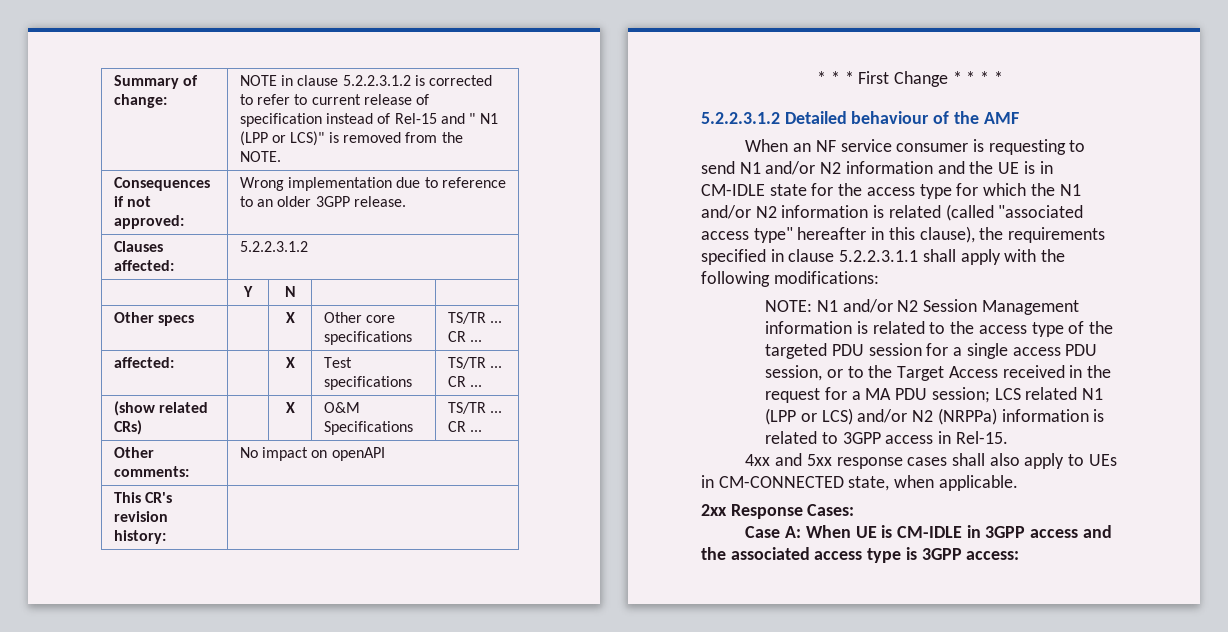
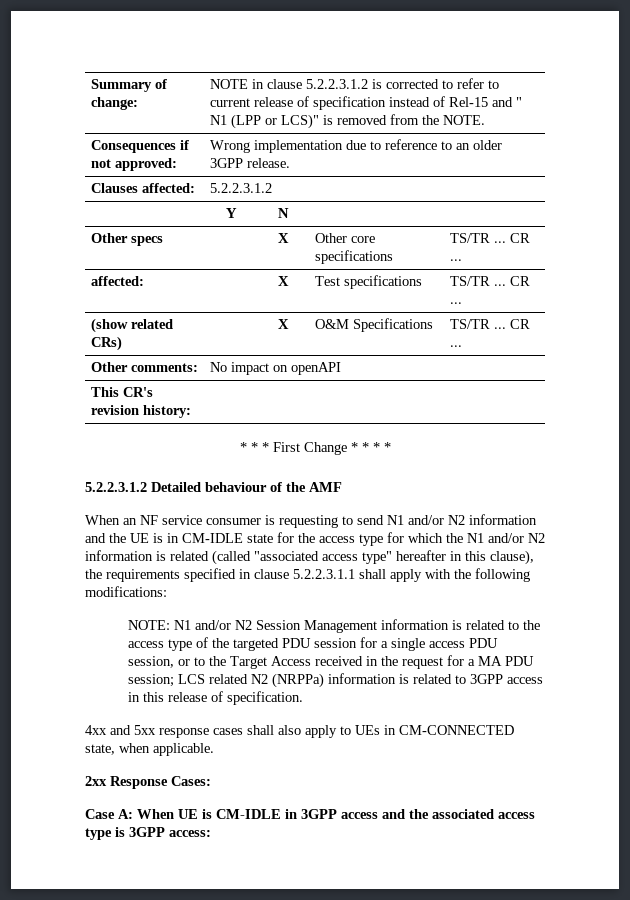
- NOTE: N1 and/or N2 Session Management information is related to the access type of the targeted PDU session for a single access PDU session, or to the Target Access received in the request for a MA PDU session; LCS related N1 (LPP or LCS) and/or N2 (NRPPa) information is related to 3GPP access in Rel-15.
+ NOTE: N1 and/or N2 Session Management information is related to the access type of the targeted PDU session for a single access PDU session, or to the Target Access received in the request for a MA PDU session; LCS related N2 (NRPPa) information is related to 3GPP access in this release of specification.

